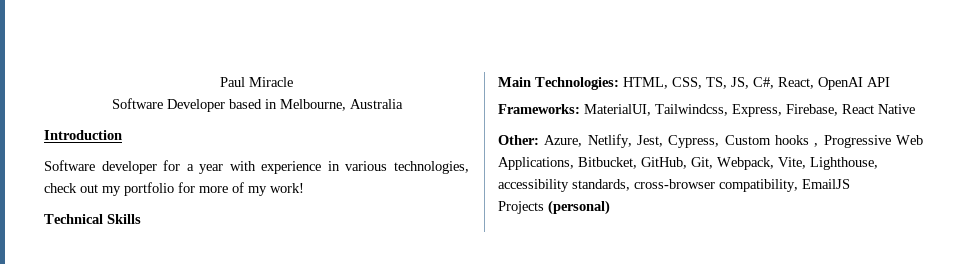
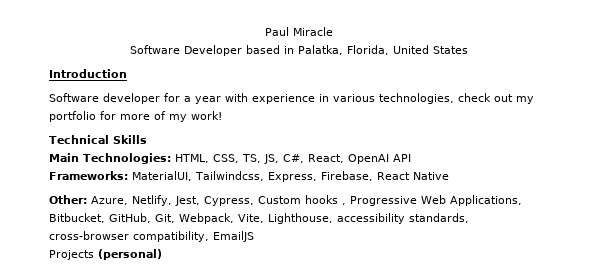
- Software Developer based in Melbourne, Australia
+ Software Developer based in Palatka, Florida, United States

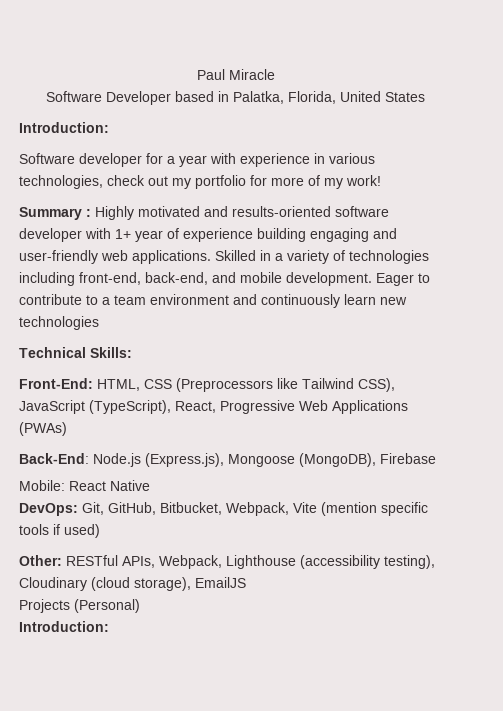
  Software Developer based in Palatka, Florida, United States
- Introduction
+ Introduction:
- Technical Skills
- Main Technologies: HTML, CSS, TS, JS, C#, React, OpenAI API
- Frameworks: MaterialUI, Tailwindcss, Express, Firebase, React Native
- Other: Azure, Netlify, Jest, Cypress, Custom hooks , Progressive Web Applications, Bitbucket, GitHub, Git, Webpack, Vite, Lighthouse, accessibility standards, cross-browser compatibility, EmailJS
+ Summary : Highly motivated and results-oriented software developer with 1+ year of experience building engaging and user-friendly web applications. Skilled in a variety of technologies including front-end, back-end, and mobile development. Eager to contribute to a team environment and continuously learn new technologies
+ Technical Skills:
+ Front-End: HTML, CSS (Preprocessors like Tailwind CSS), JavaScript (TypeScript), React, Progressive Web Applications (PWAs)
+ Back-End: Node.js (Express.js), Mongoose (MongoDB), Firebase
+ Mobile: React Native
+ DevOps: Git, GitHub, Bitbucket, Webpack, Vite (mention specific tools if used)
+ Other: RESTful APIs, Webpack, Lighthouse (accessibility testing), Cloudinary (cloud storage), EmailJS
- Projects (personal)
+ Projects (Personal)
+ Introduction:

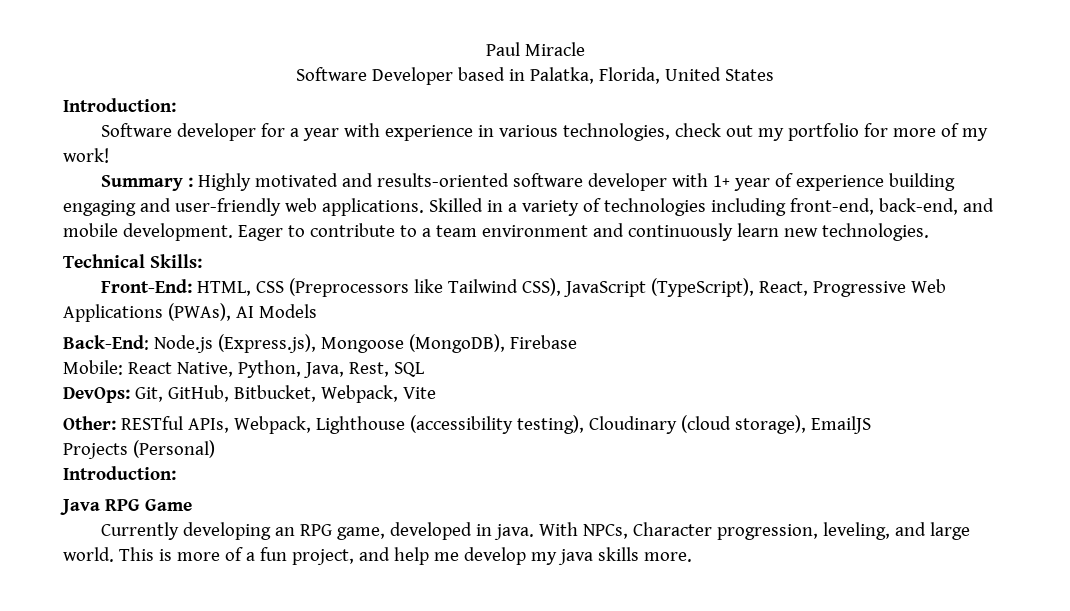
- Eager to contribute to a team environment and continuously learn new technologies
+ Eager to contribute to a team environment and continuously learn new technologies.
- Front-End: HTML, CSS (Preprocessors like Tailwind CSS), JavaScript (TypeScript), React, Progressive Web Applications (PWAs)
+ Front-End: HTML, CSS (Preprocessors like Tailwind CSS), JavaScript (TypeScript), React, Progressive Web Applications (PWAs), AI Models
- Mobile: React Native
+ Mobile: React Native, Python, Java, Rest, SQL
- DevOps: Git, GitHub, Bitbucket, Webpack, Vite (mention specific tools if used)
+ DevOps: Git, GitHub, Bitbucket, Webpack, Vite
+ Java RPG Game
+ Currently developing an RPG game, developed in java. With NPCs, Character progression, leveling, and large world. This is more of a fun project, and help me develop my java skills more.

